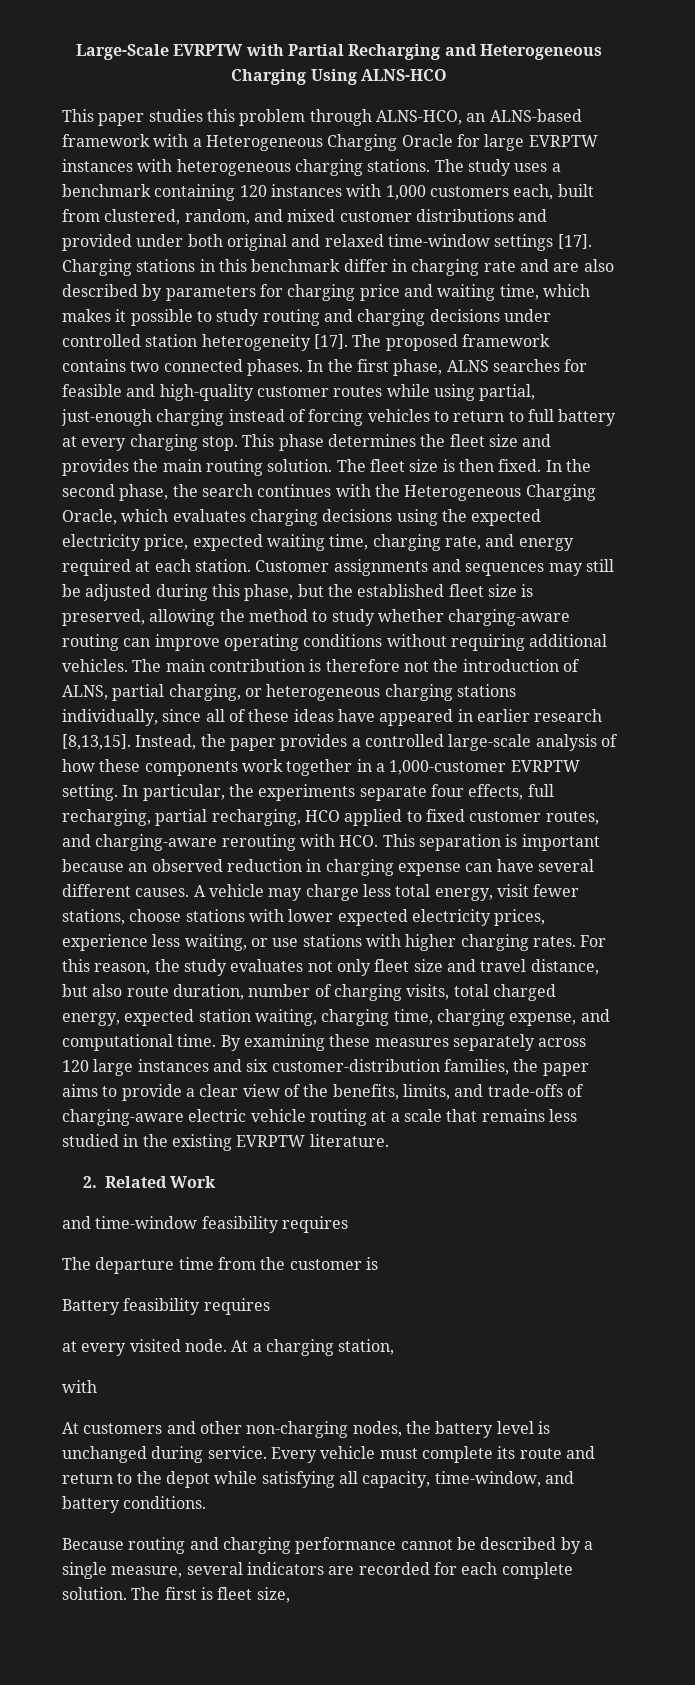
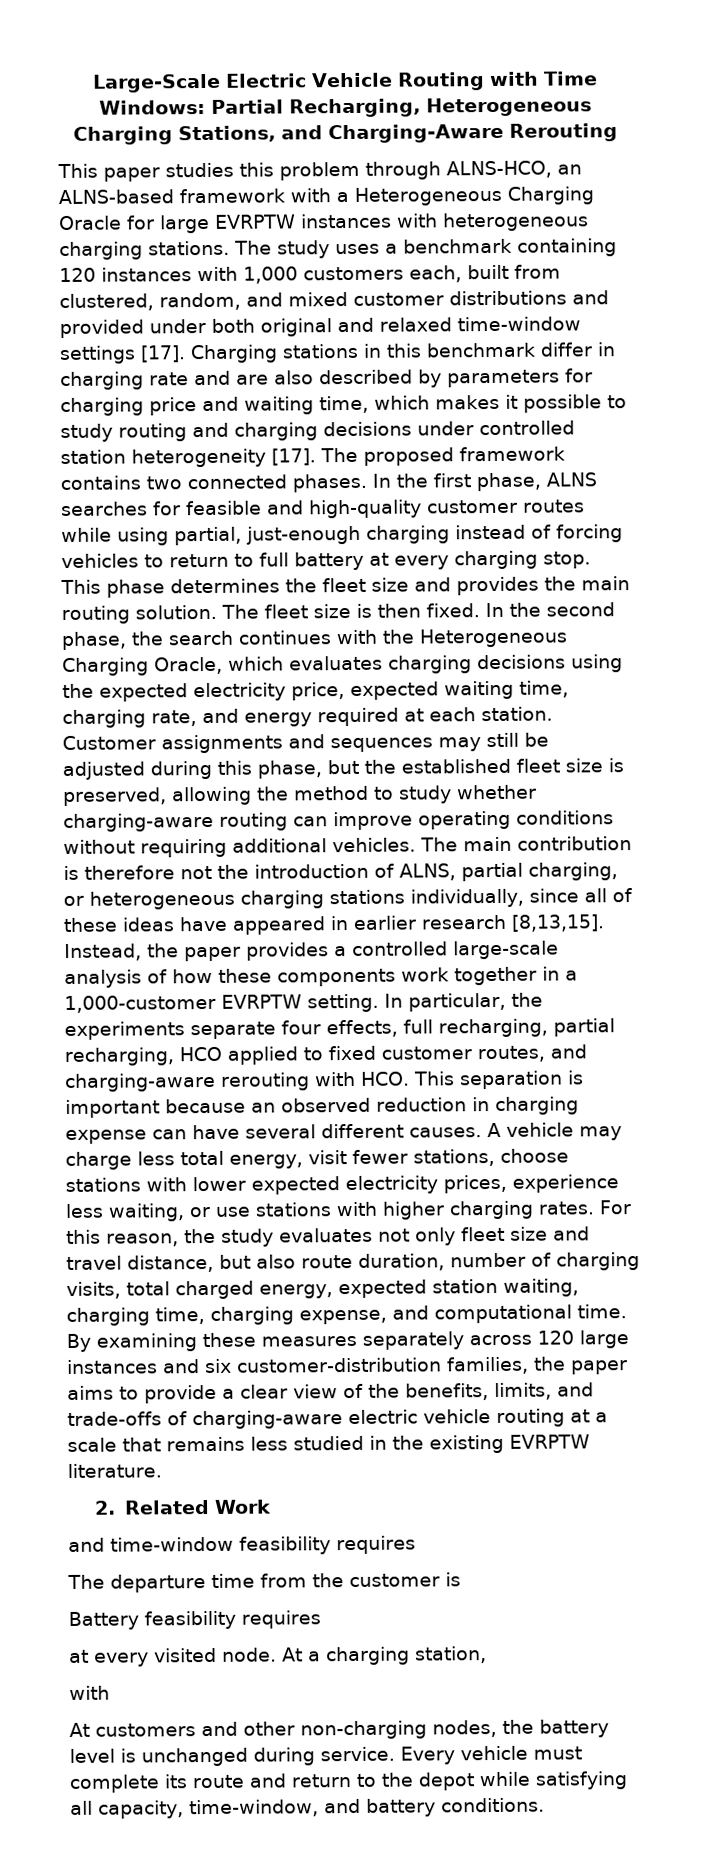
- Large-Scale EVRPTW with Partial Recharging and Heterogeneous Charging Using ALNS-HCO
+ Large-Scale Electric Vehicle Routing with Time Windows: Partial Recharging, Heterogeneous Charging Stations, and Charging-Aware Rerouting
- Because routing and charging performance cannot be described by a single measure, several indicators are recorded for each complete solution. The first is fleet size,

